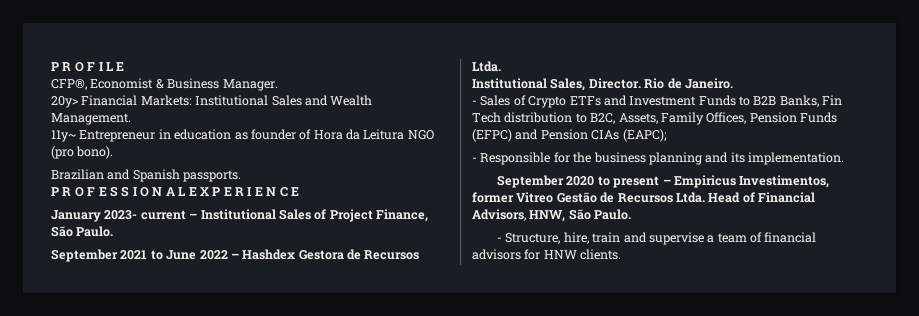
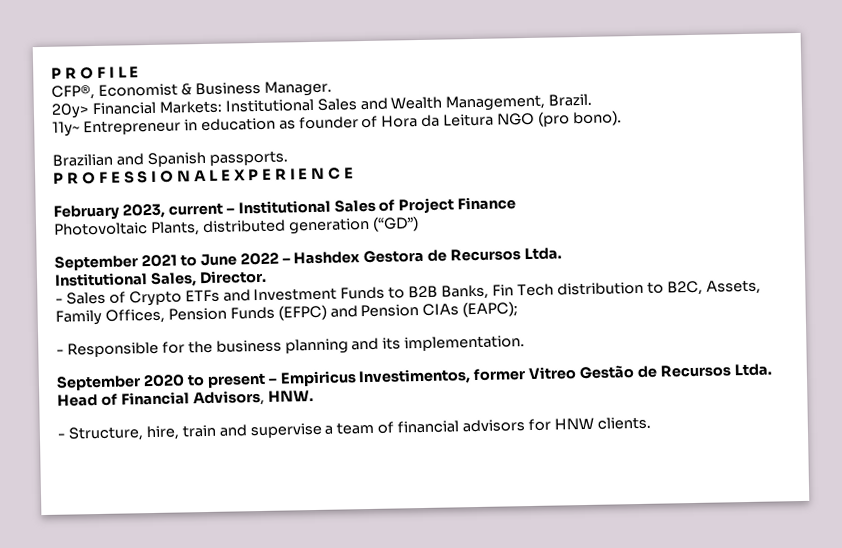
- 20y> Financial Markets: Institutional Sales and Wealth Management.
+ 20y> Financial Markets: Institutional Sales and Wealth Management, Brazil.
- January 2023- current – Institutional Sales of Project Finance, São Paulo.
+ February 2023, current – Institutional Sales of Project Finance
+ Photovoltaic Plants, distributed generation (“GD”)
- Rio de Janeiro.
- Head of Financial Advisors, HNW, São Paulo.
+ Head of Financial Advisors, HNW.

